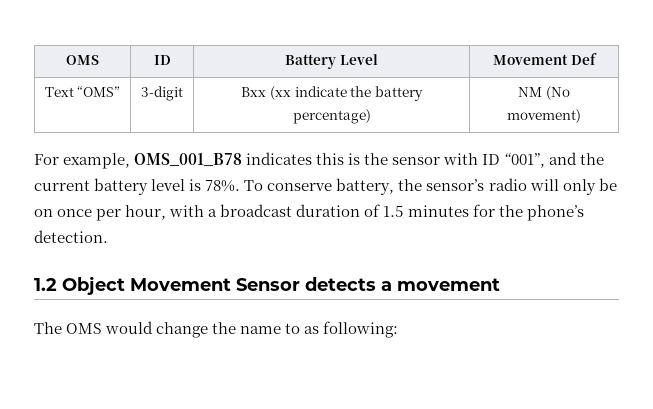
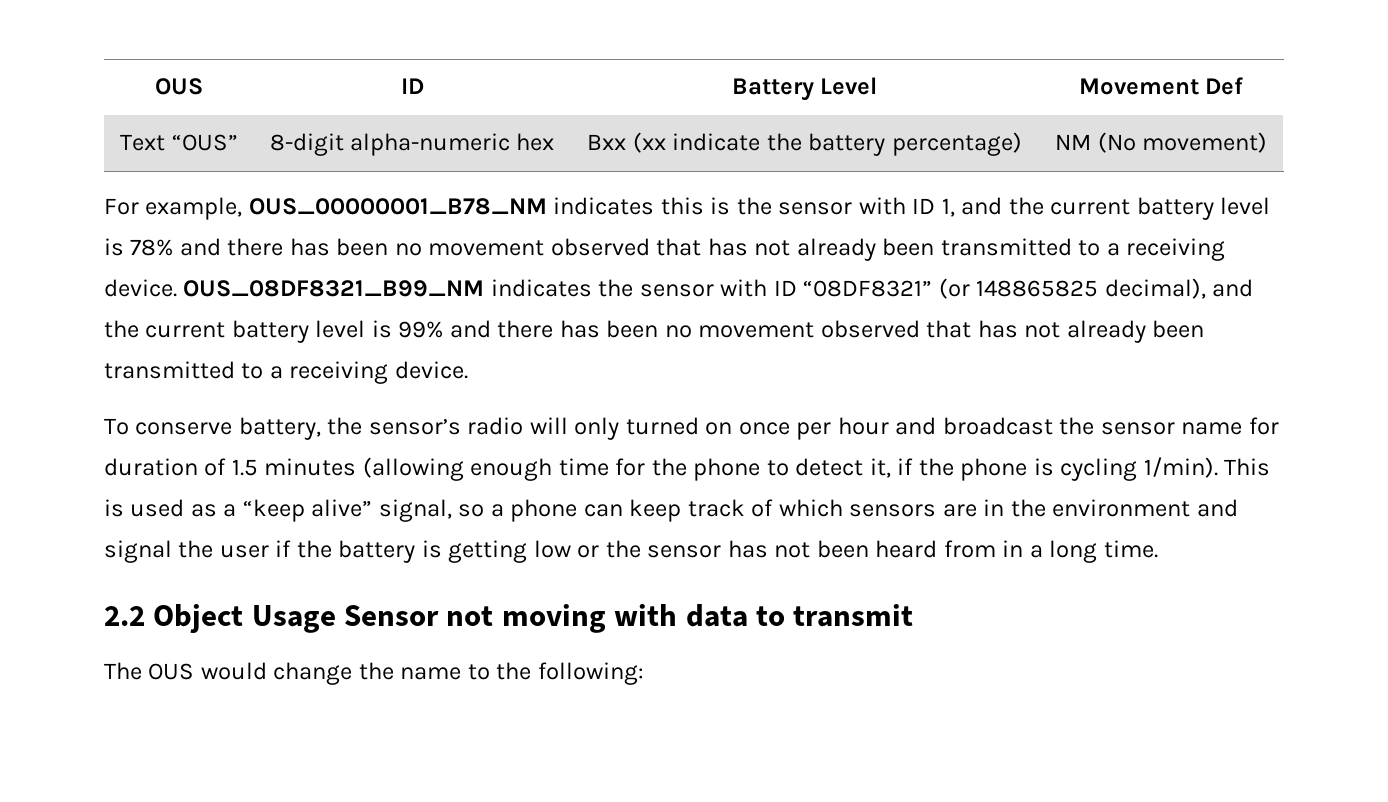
- OMS | ID | Battery Level | Movement Def
+ OUS | ID | Battery Level | Movement Def
- Text “OMS” | 3-digit | Bxx (xx indicate the battery percentage) | NM (No movement)
+ Text “OUS” | 8-digit alpha-numeric hex | Bxx (xx indicate the battery percentage) | NM (No movement)
- For example, OMS_001_B78 indicates this is the sensor with ID “001”, and the current battery level is 78%. To conserve battery, the sensor’s radio will only be on once per hour, with a broadcast duration of 1.5 minutes for the phone’s detection.
- 1.2 Object Movement Sensor detects a movement
+ For example, OUS_00000001_B78_NM indicates this is the sensor with ID 1, and the current battery level is 78% and there has been no movement observed that has not already been transmitted to a receiving device. OUS_08DF8321_B99_NM indicates the sensor with ID “08DF8321” (or 148865825 decimal), and the current battery level is 99% and there has been no movement observed that has not already been transmitted to a receiving device.
+ To conserve battery, the sensor’s radio will only turned on once per hour and broadcast the sensor name for duration of 1.5 minutes (allowing enough time for the phone to detect it, if the phone is cycling 1/min). This is used as a “keep alive” signal, so a phone can keep track of which sensors are in the environment and signal the user if the battery is getting low or the sensor has not been heard from in a long time.
+ 2.2 Object Usage Sensor not moving with data to transmit
- The OMS would change the name to as following:
+ The OUS would change the name to the following:

